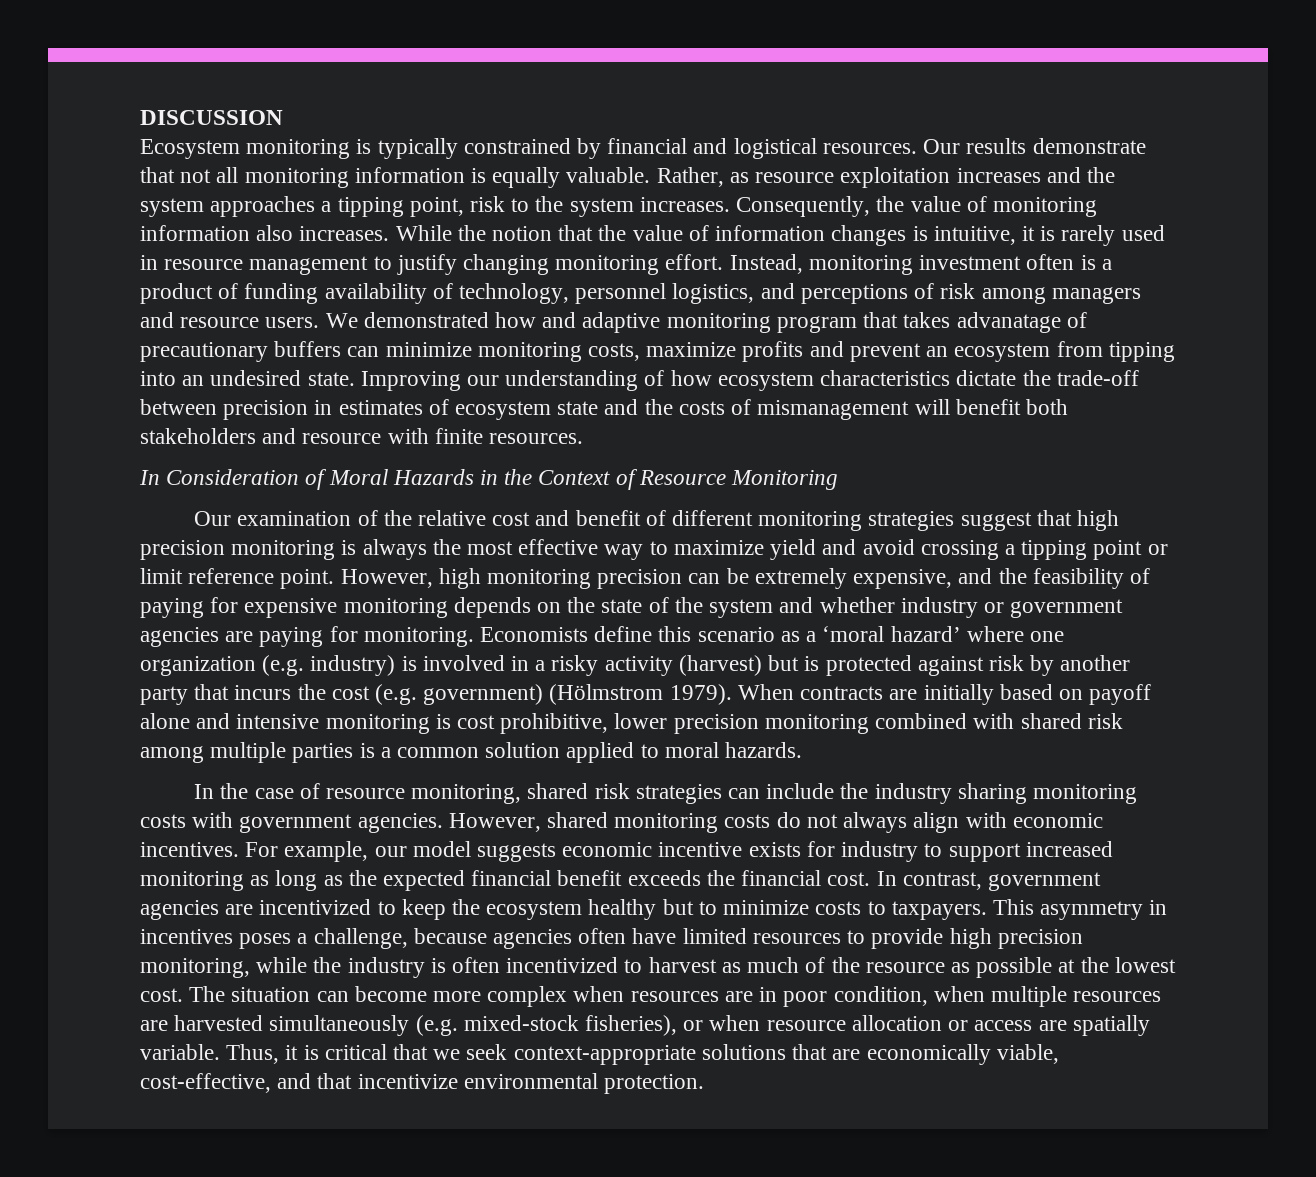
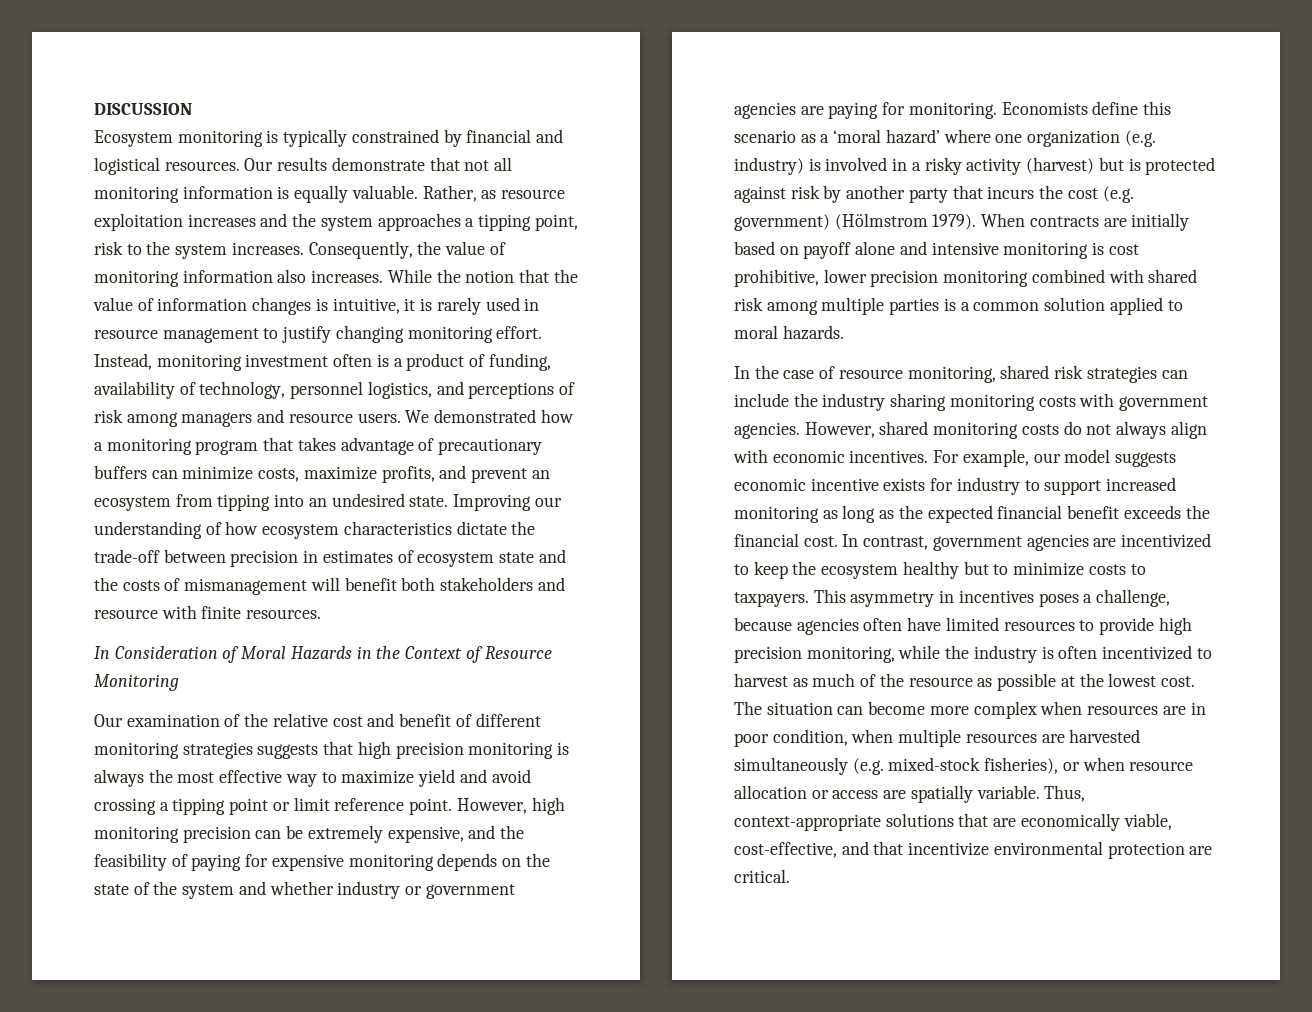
- Instead, monitoring investment often is a product of funding availability of technology, personnel logistics, and perceptions of risk among managers and resource users.
+ Instead, monitoring investment often is a product of funding, availability of technology, personnel logistics, and perceptions of risk among managers and resource users.
- We demonstrated how and adaptive monitoring program that takes advanatage of precautionary buffers can minimize monitoring costs, maximize profits and prevent an ecosystem from tipping into an undesired state.
+ We demonstrated how a monitoring program that takes advantage of precautionary buffers can minimize costs, maximize profits, and prevent an ecosystem from tipping into an undesired state.
- Our examination of the relative cost and benefit of different monitoring strategies suggest that high precision monitoring is always the most effective way to maximize yield and avoid crossing a tipping point or limit reference point.
+ Our examination of the relative cost and benefit of different monitoring strategies suggests that high precision monitoring is always the most effective way to maximize yield and avoid crossing a tipping point or limit reference point.
- Thus, it is critical that we seek context-appropriate solutions that are economically viable, cost-effective, and that incentivize environmental protection.
+ Thus, context-appropriate solutions that are economically viable, cost-effective, and that incentivize environmental protection are critical.

